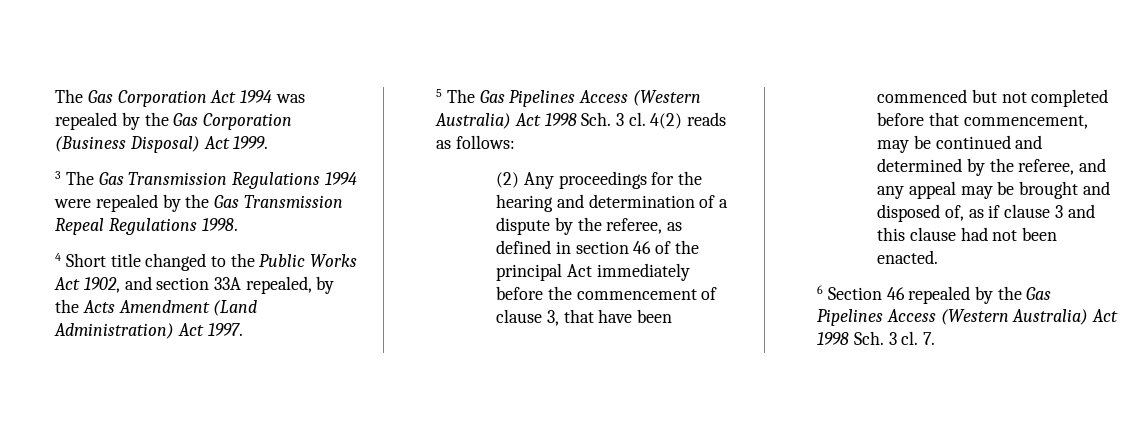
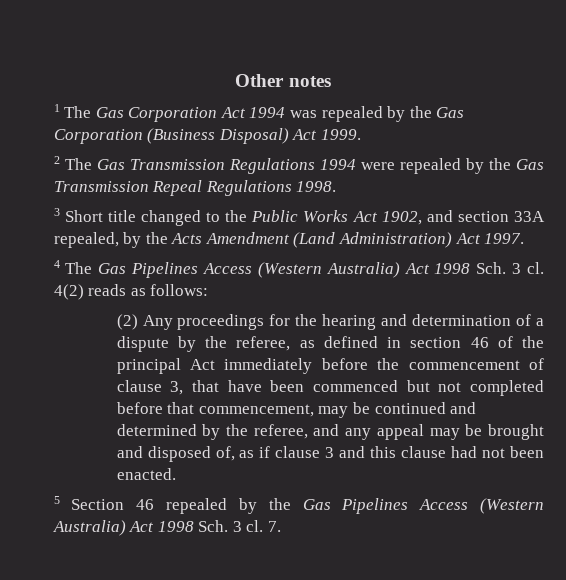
- The Gas Corporation Act 1994 was repealed by the Gas Corporation (Business Disposal) Act 1999.
+ Other notes
+ 1 The Gas Corporation Act 1994 was repealed by the Gas Corporation (Business Disposal) Act 1999.
- 3 The Gas Transmission Regulations 1994 were repealed by the Gas Transmission Repeal Regulations 1998.
+ 2 The Gas Transmission Regulations 1994 were repealed by the Gas Transmission Repeal Regulations 1998.
- 4 Short title changed to the Public Works Act 1902, and section 33A repealed, by the Acts Amendment (Land Administration) Act 1997.
+ 3 Short title changed to the Public Works Act 1902, and section 33A repealed, by the Acts Amendment (Land Administration) Act 1997.
- 5 The Gas Pipelines Access (Western Australia) Act 1998 Sch. 3 cl.
+ 4 The Gas Pipelines Access (Western Australia) Act 1998 Sch. 3 cl.
- 6 Section 46 repealed by the Gas Pipelines Access (Western Australia) Act 1998 Sch. 3 cl.
+ 5 Section 46 repealed by the Gas Pipelines Access (Western Australia) Act 1998 Sch. 3 cl.

